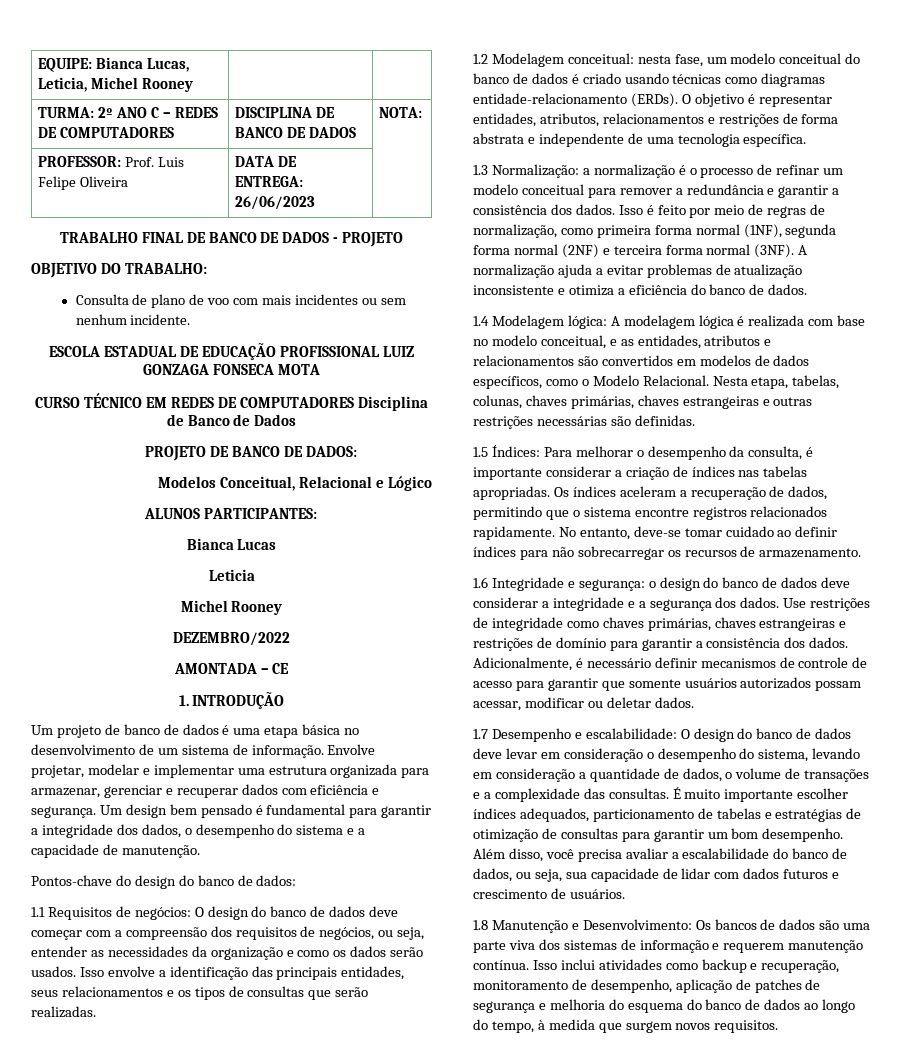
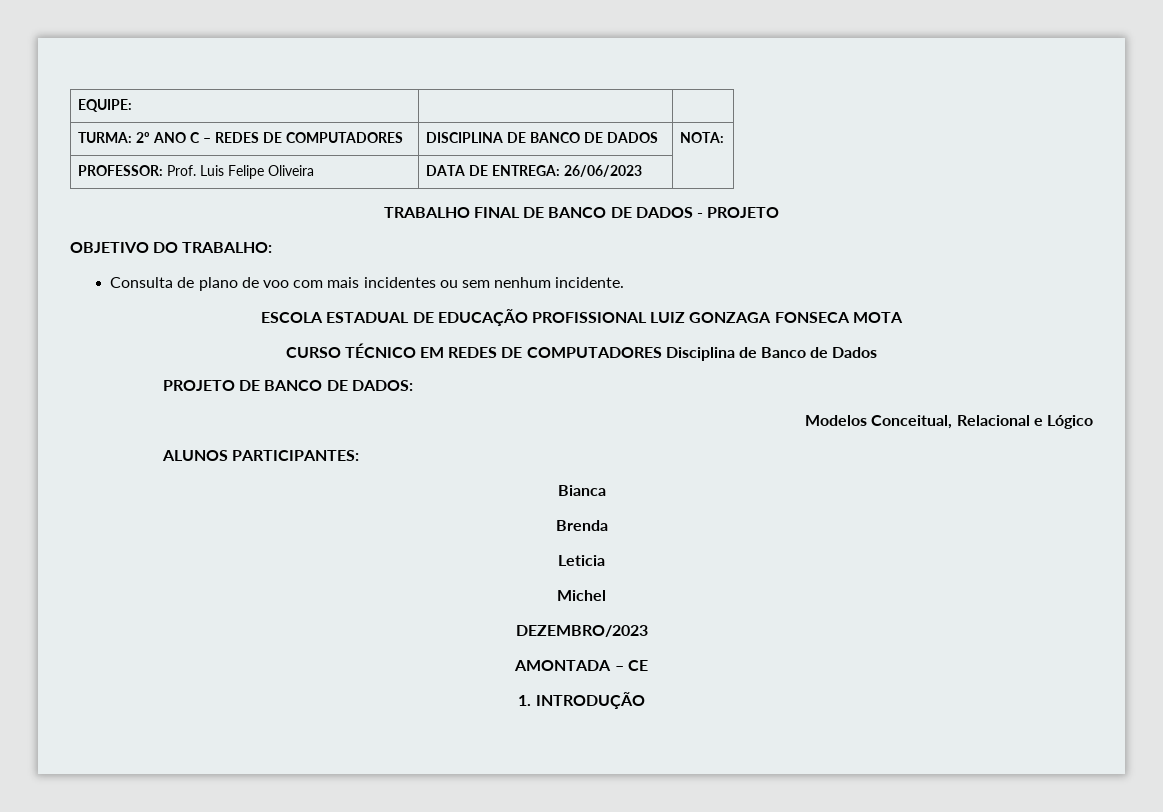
- EQUIPE: Bianca Lucas, Leticia, Michel Rooney | |
+ EQUIPE: | |
- Bianca Lucas
+ Bianca
+ Brenda
  Leticia
- Michel Rooney
- DEZEMBRO/2022
+ Michel
+ DEZEMBRO/2023
- Um projeto de banco de dados é uma etapa básica no desenvolvimento de um sistema de informação. Envolve projetar, modelar e implementar uma estrutura organizada para armazenar, gerenciar e recuperar dados com eficiência e segurança. Um design bem pensado é fundamental para garantir a integridade dos dados, o desempenho do sistema e a capacidade de manutenção.
- Pontos-chave do design do banco de dados:
- 1.1 Requisitos de negócios: O design do banco de dados deve começar com a compreensão dos requisitos de negócios, ou seja, entender as necessidades da organização e como os dados serão usados. Isso envolve a identificação das principais entidades, seus relacionamentos e os tipos de consultas que serão realizadas.
- 1.2 Modelagem conceitual: nesta fase, um modelo conceitual do banco de dados é criado usando técnicas como diagramas entidade-relacionamento (ERDs). O objetivo é representar entidades, atributos, relacionamentos e restrições de forma abstrata e independente de uma tecnologia específica.
- 1.3 Normalização: a normalização é o processo de refinar um modelo conceitual para remover a redundância e garantir a consistência dos dados. Isso é feito por meio de regras de normalização, como primeira forma normal (1NF), segunda forma normal (2NF) e terceira forma normal (3NF). A normalização ajuda a evitar problemas de atualização inconsistente e otimiza a eficiência do banco de dados.
- 1.4 Modelagem lógica: A modelagem lógica é realizada com base no modelo conceitual, e as entidades, atributos e relacionamentos são convertidos em modelos de dados específicos, como o Modelo Relacional. Nesta etapa, tabelas, colunas, chaves primárias, chaves estrangeiras e outras restrições necessárias são definidas.
- 1.5 Índices: Para melhorar o desempenho da consulta, é importante considerar a criação de índices nas tabelas apropriadas. Os índices aceleram a recuperação de dados, permitindo que o sistema encontre registros relacionados rapidamente. No entanto, deve-se tomar cuidado ao definir índices para não sobrecarregar os recursos de armazenamento.
- 1.6 Integridade e segurança: o design do banco de dados deve considerar a integridade e a segurança dos dados. Use restrições de integridade como chaves primárias, chaves estrangeiras e restrições de domínio para garantir a consistência dos dados. Adicionalmente, é necessário definir mecanismos de controle de acesso para garantir que somente usuários autorizados possam acessar, modificar ou deletar dados.
- 1.7 Desempenho e escalabilidade: O design do banco de dados deve levar em consideração o desempenho do sistema, levando em consideração a quantidade de dados, o volume de transações e a complexidade das consultas. É muito importante escolher índices adequados, particionamento de tabelas e estratégias de otimização de consultas para garantir um bom desempenho. Além disso, você precisa avaliar a escalabilidade do banco de dados, ou seja, sua capacidade de lidar com dados futuros e crescimento de usuários.
- 1.8 Manutenção e Desenvolvimento: Os bancos de dados são uma parte viva dos sistemas de informação e requerem manutenção contínua. Isso inclui atividades como backup e recuperação, monitoramento de desempenho, aplicação de patches de segurança e melhoria do esquema do banco de dados ao longo do tempo, à medida que surgem novos requisitos.

